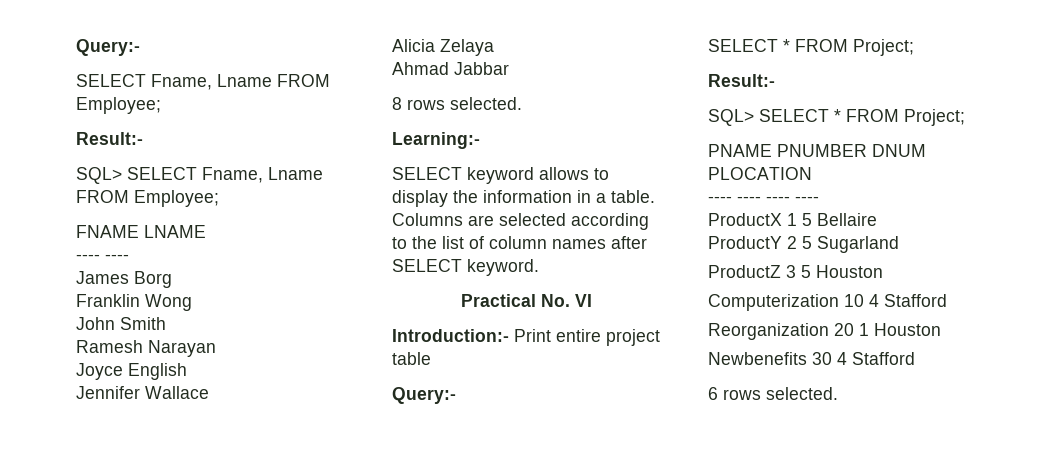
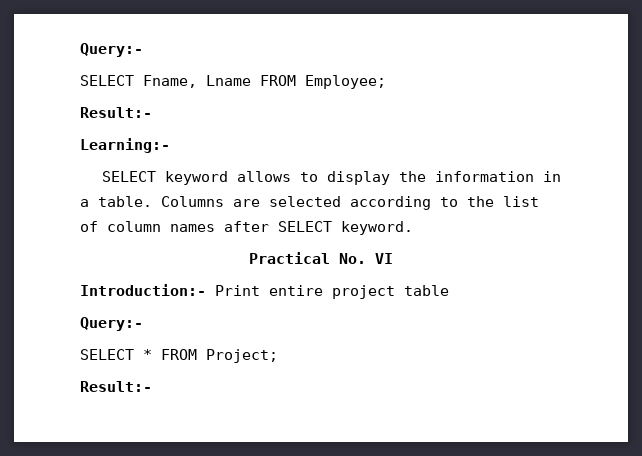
- SQL> SELECT Fname, Lname FROM Employee;
- FNAME LNAME
- ---- ----
- James Borg
- Franklin Wong
- John Smith
- Ramesh Narayan
- Joyce English
- Jennifer Wallace
- Alicia Zelaya
- Ahmad Jabbar
- 8 rows selected.
- SQL> SELECT * FROM Project;
- PNAME PNUMBER DNUM PLOCATION
- ---- ---- ---- ----
- ProductX 1 5 Bellaire
- ProductY 2 5 Sugarland
- ProductZ 3 5 Houston
- Computerization 10 4 Stafford
- Reorganization 20 1 Houston
- Newbenefits 30 4 Stafford
- 6 rows selected.

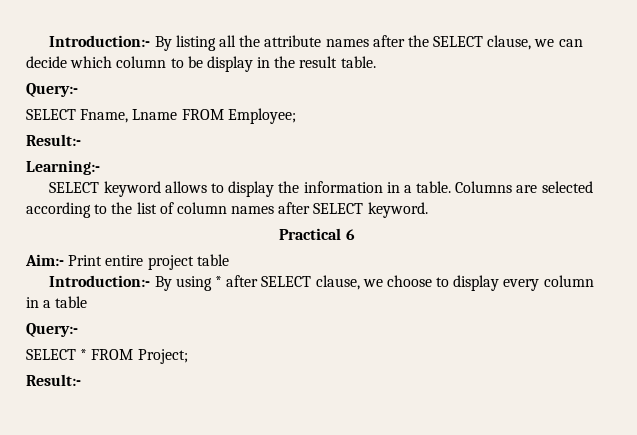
+ Introduction:- By listing all the attribute names after the SELECT clause, we can decide which column to be display in the result table.
- Practical No. VI
- Introduction:- Print entire project table
+ Practical 6
+ Aim:- Print entire project table
+ Introduction:- By using * after SELECT clause, we choose to display every column in a table

